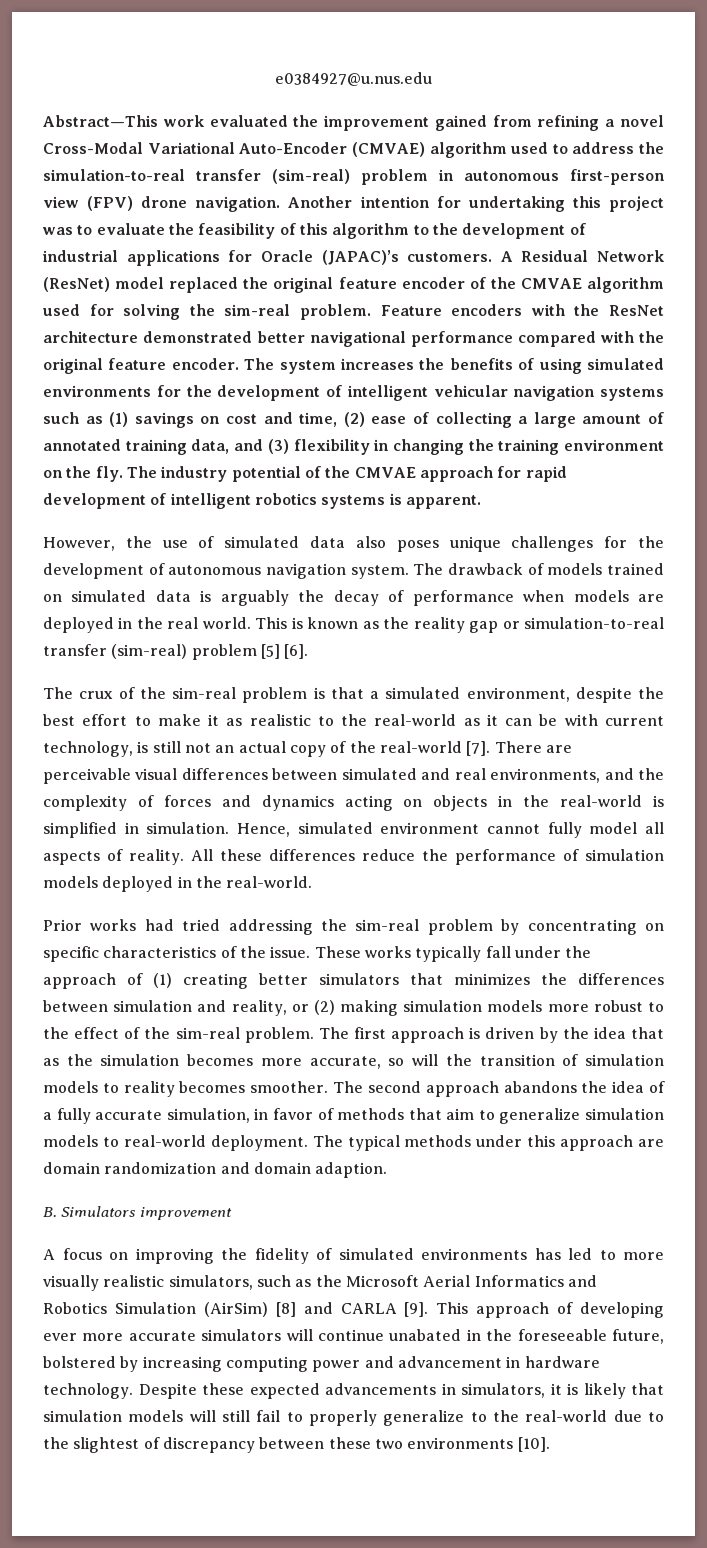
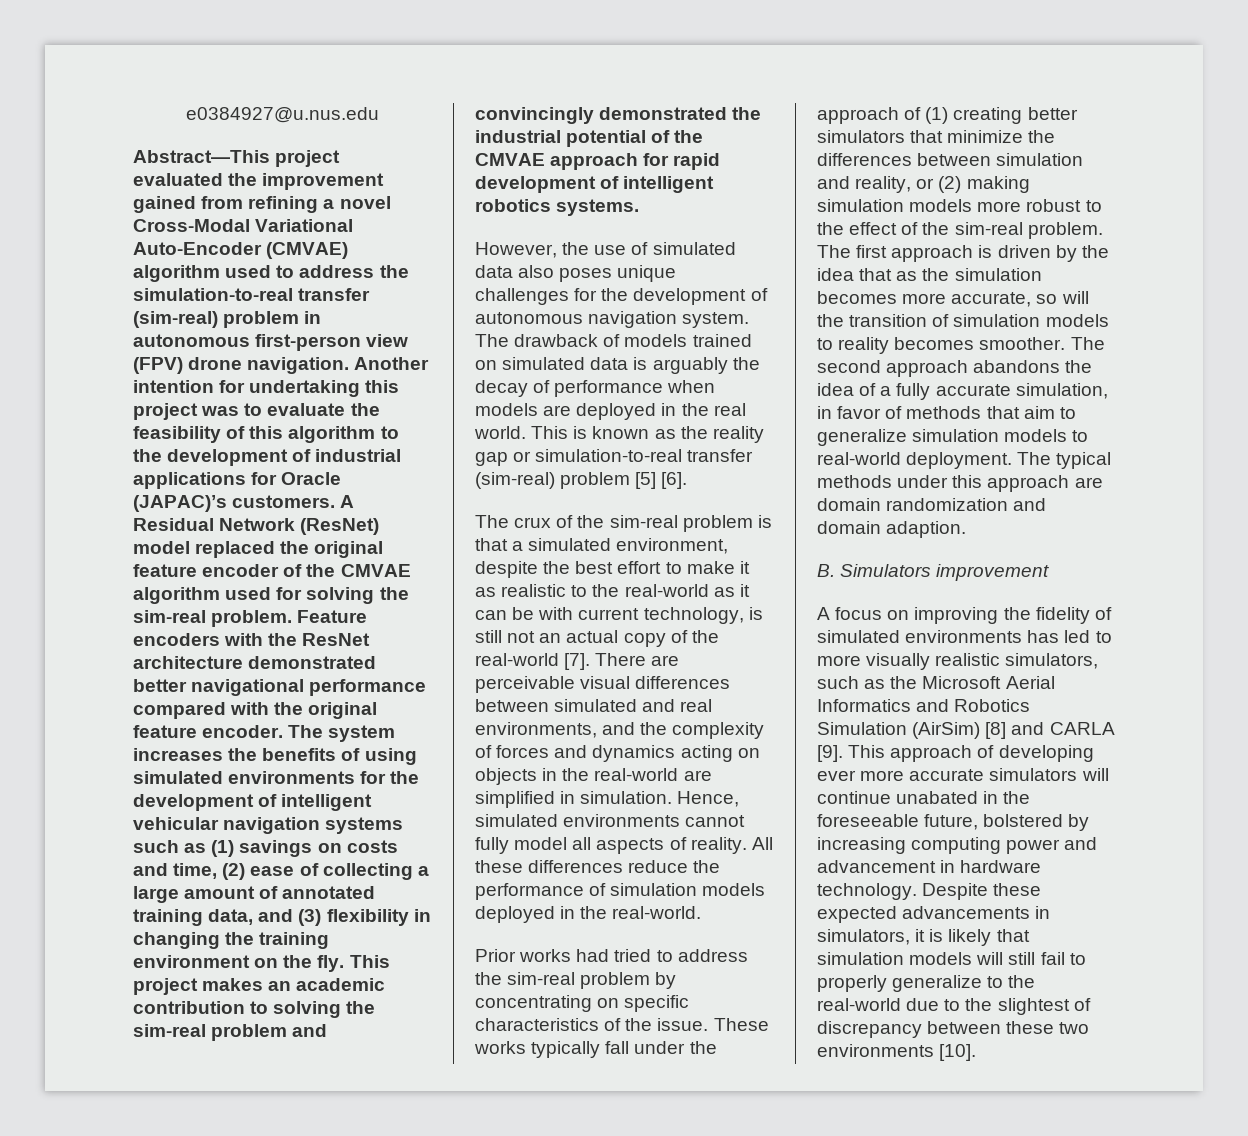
- Abstract—This work evaluated the improvement gained from refining a novel Cross-Modal Variational Auto-Encoder (CMVAE) algorithm used to address the simulation-to-real transfer (sim-real) problem in autonomous first-person view (FPV) drone navigation.
+ Abstract—This project evaluated the improvement gained from refining a novel Cross-Modal Variational Auto-Encoder (CMVAE) algorithm used to address the simulation-to-real transfer (sim-real) problem in autonomous first-person view (FPV) drone navigation.
- The system increases the benefits of using simulated environments for the development of intelligent vehicular navigation systems such as (1) savings on cost and time, (2) ease of collecting a large amount of annotated training data, and (3) flexibility in changing the training environment on the fly.
+ The system increases the benefits of using simulated environments for the development of intelligent vehicular navigation systems such as (1) savings on costs and time, (2) ease of collecting a large amount of annotated training data, and (3) flexibility in changing the training environment on the fly.
- The industry potential of the CMVAE approach for rapid development of intelligent robotics systems is apparent.
+ This project makes an academic contribution to solving the sim-real problem and convincingly demonstrated the industrial potential of the CMVAE approach for rapid development of intelligent robotics systems.
- There are perceivable visual differences between simulated and real environments, and the complexity of forces and dynamics acting on objects in the real-world is simplified in simulation.
+ There are perceivable visual differences between simulated and real environments, and the complexity of forces and dynamics acting on objects in the real-world are simplified in simulation.
- Hence, simulated environment cannot fully model all aspects of reality.
+ Hence, simulated environments cannot fully model all aspects of reality.
- Prior works had tried addressing the sim-real problem by concentrating on specific characteristics of the issue.
+ Prior works had tried to address the sim-real problem by concentrating on specific characteristics of the issue.
- These works typically fall under the approach of (1) creating better simulators that minimizes the differences between simulation and reality, or (2) making simulation models more robust to the effect of the sim-real problem.
+ These works typically fall under the approach of (1) creating better simulators that minimize the differences between simulation and reality, or (2) making simulation models more robust to the effect of the sim-real problem.

